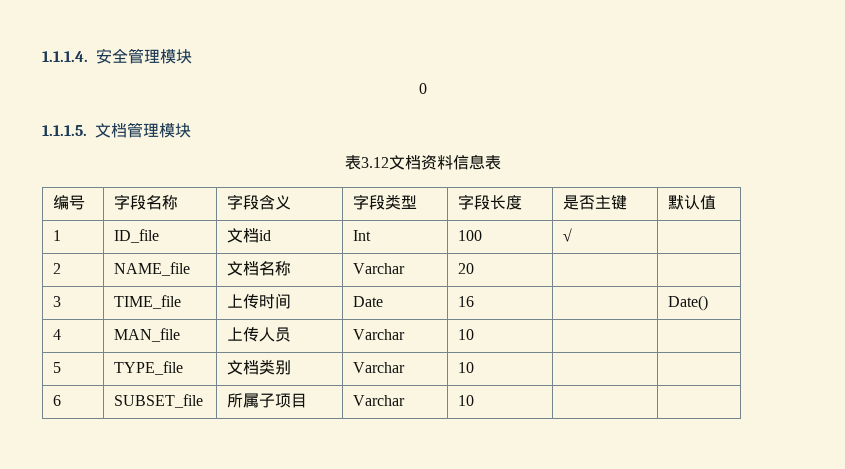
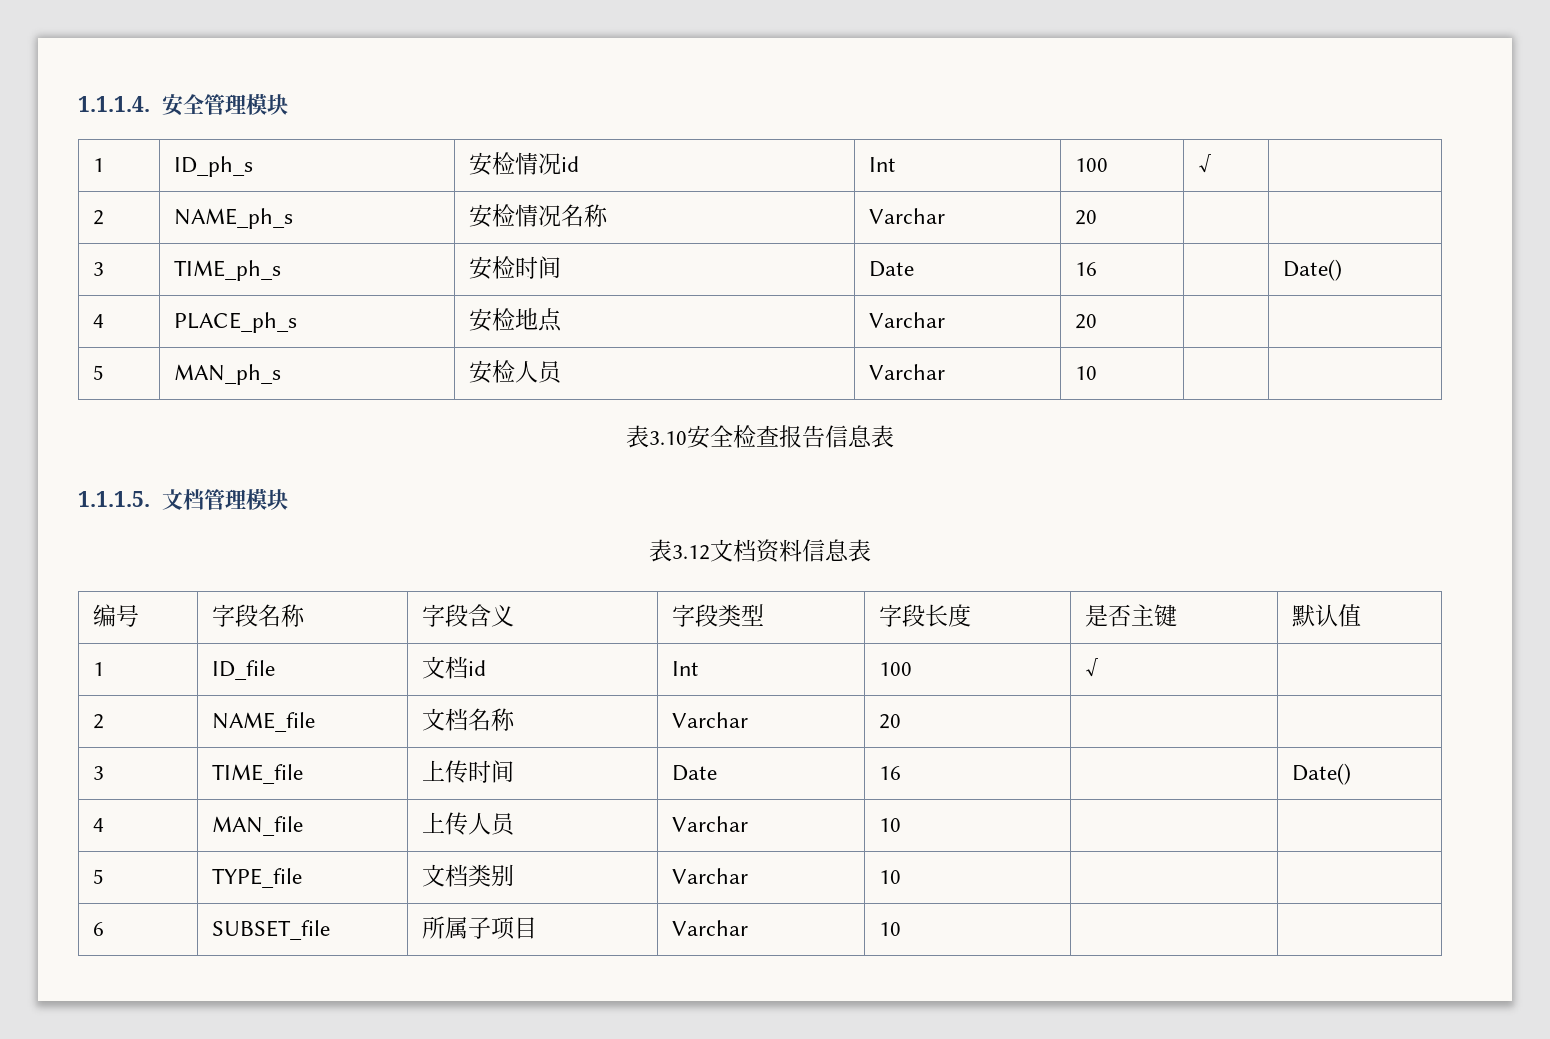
- 0
+ 1 | ID_ph_s | 安检情况id | Int | 100 | √ |
+ 2 | NAME_ph_s | 安检情况名称 | Varchar | 20 | |
+ 3 | TIME_ph_s | 安检时间 | Date | 16 | | Date()
+ 4 | PLACE_ph_s | 安检地点 | Varchar | 20 | |
+ 5 | MAN_ph_s | 安检人员 | Varchar | 10 | |
+ 表3.10安全检查报告信息表

